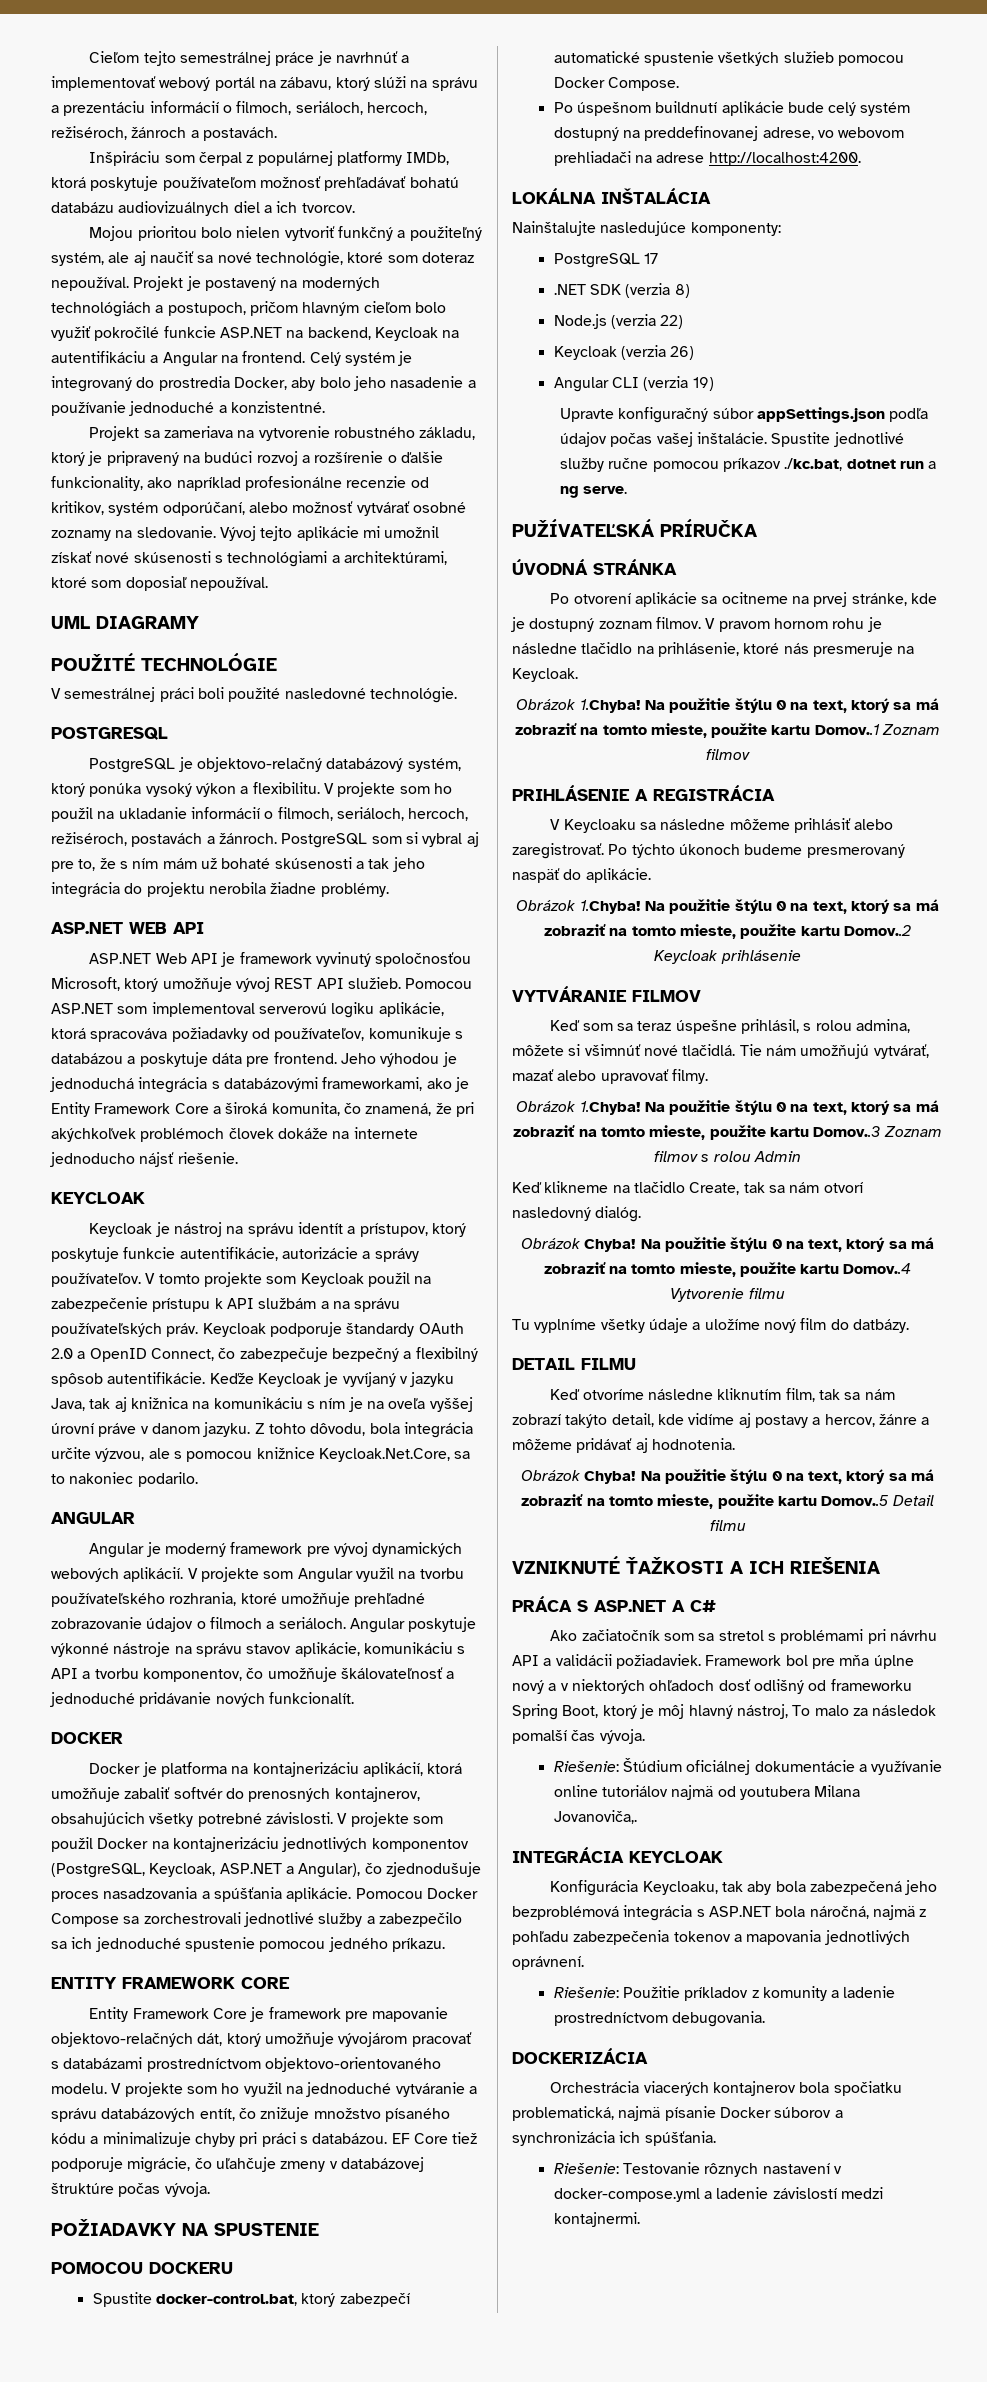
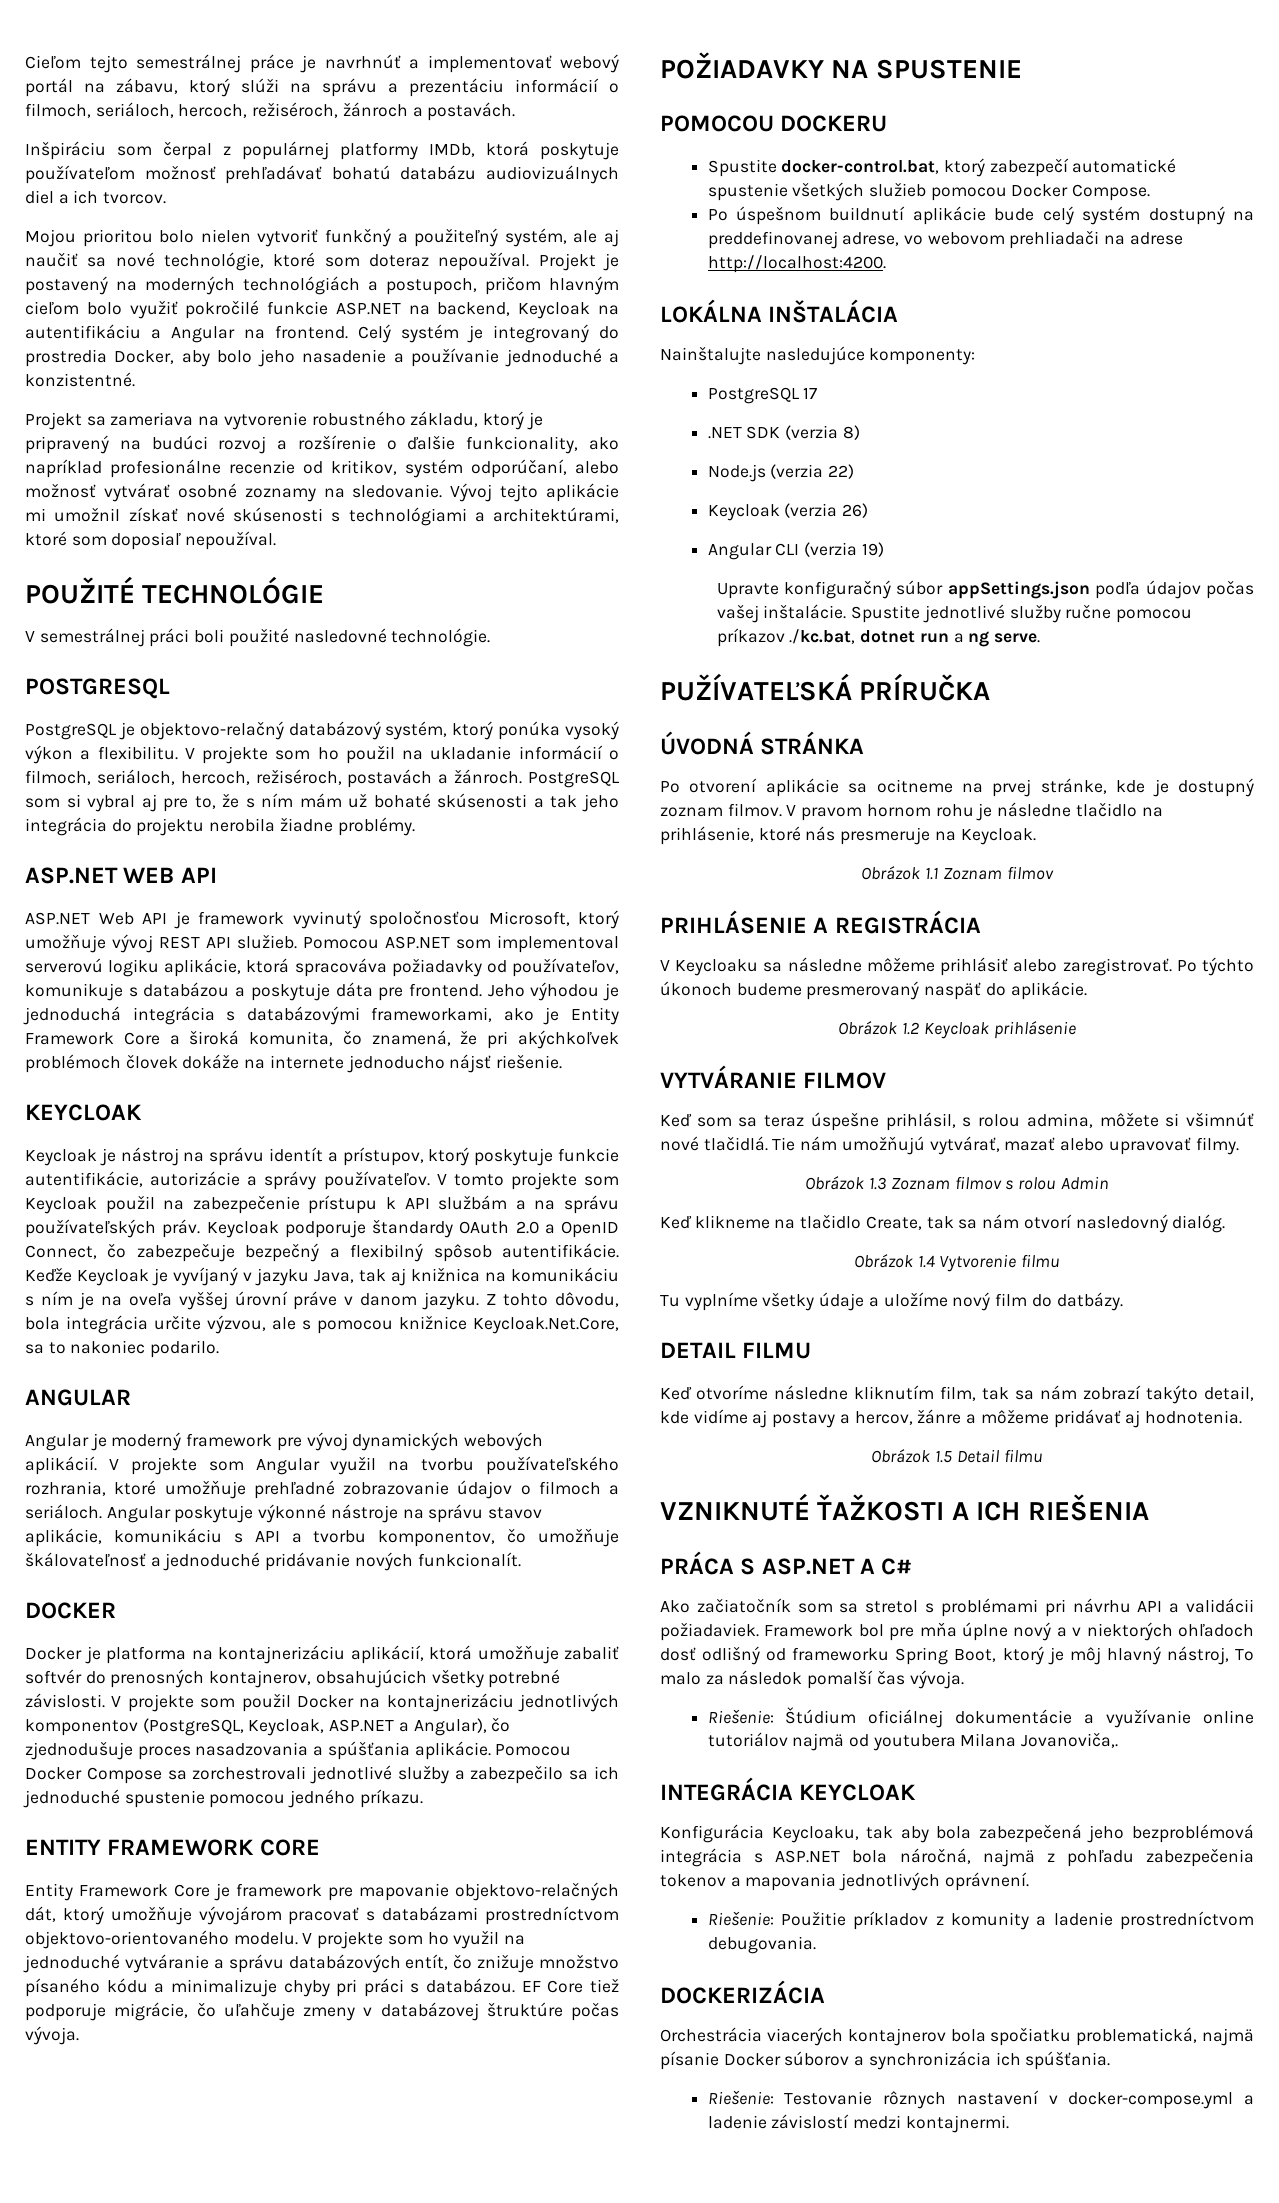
- UML DIAGRAMY
- Obrázok 1.Chyba! Na použitie štýlu 0 na text, ktorý sa má zobraziť na tomto mieste, použite kartu Domov..1 Zoznam filmov
+ Obrázok 1.1 Zoznam filmov
- Obrázok 1.Chyba! Na použitie štýlu 0 na text, ktorý sa má zobraziť na tomto mieste, použite kartu Domov..2 Keycloak prihlásenie
+ Obrázok 1.2 Keycloak prihlásenie
- Obrázok 1.Chyba! Na použitie štýlu 0 na text, ktorý sa má zobraziť na tomto mieste, použite kartu Domov..3 Zoznam filmov s rolou Admin
+ Obrázok 1.3 Zoznam filmov s rolou Admin
- Obrázok Chyba! Na použitie štýlu 0 na text, ktorý sa má zobraziť na tomto mieste, použite kartu Domov..4 Vytvorenie filmu
+ Obrázok 1.4 Vytvorenie filmu
- Obrázok Chyba! Na použitie štýlu 0 na text, ktorý sa má zobraziť na tomto mieste, použite kartu Domov..5 Detail filmu
+ Obrázok 1.5 Detail filmu

